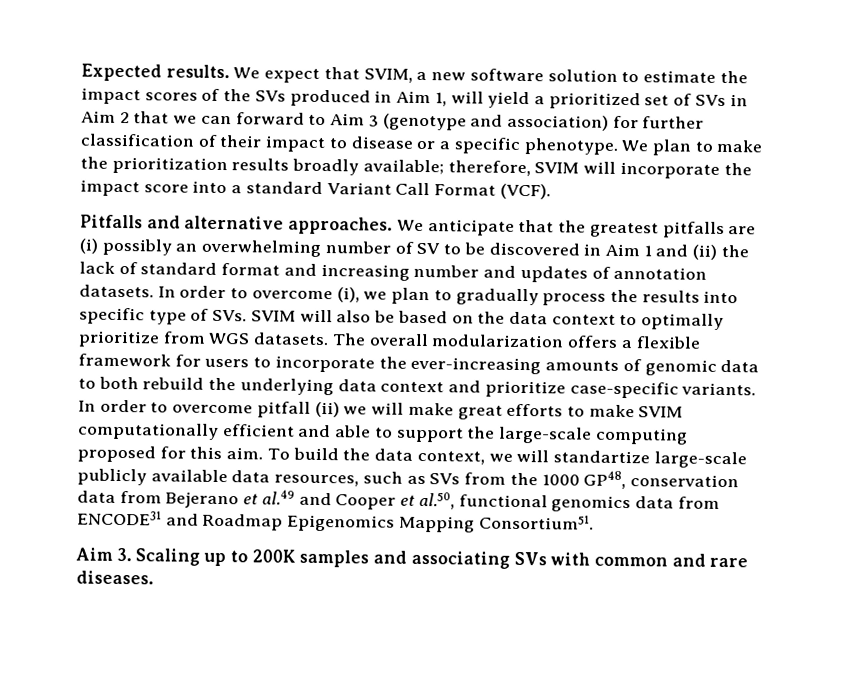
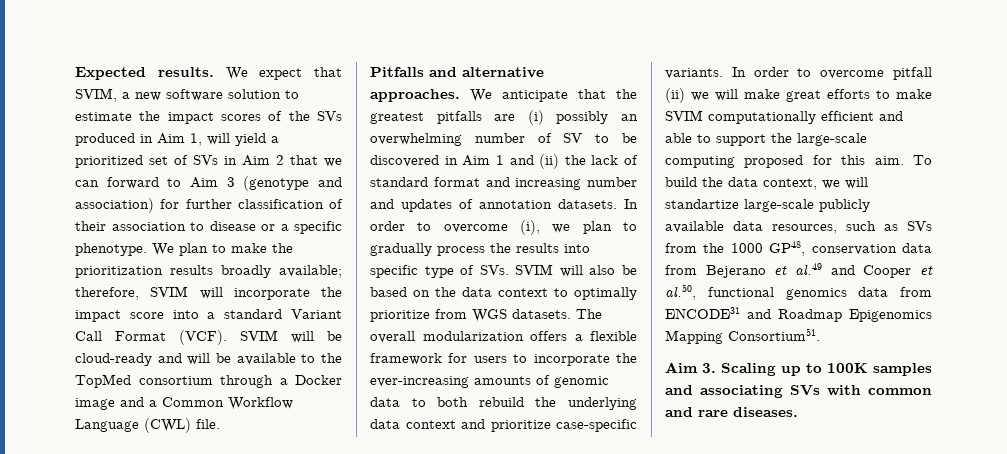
- We expect that SVIM, a new software solution to estimate the impact scores of the SVs produced in Aim 1, will yield a prioritized set of SVs in Aim 2 that we can forward to Aim 3 (genotype and association) for further classification of their impact to disease or a specific phenotype.
+ We expect that SVIM, a new software solution to estimate the impact scores of the SVs produced in Aim 1, will yield a prioritized set of SVs in Aim 2 that we can forward to Aim 3 (genotype and association) for further classification of their association to disease or a specific phenotype.
+ SVIM will be cloud-ready and will be available to the TopMed consortium through a Docker image and a Common Workflow Language (CWL) file.
- Aim 3. Scaling up to 200K samples and associating SVs with common and rare diseases.
+ Aim 3. Scaling up to 100K samples and associating SVs with common and rare diseases.

